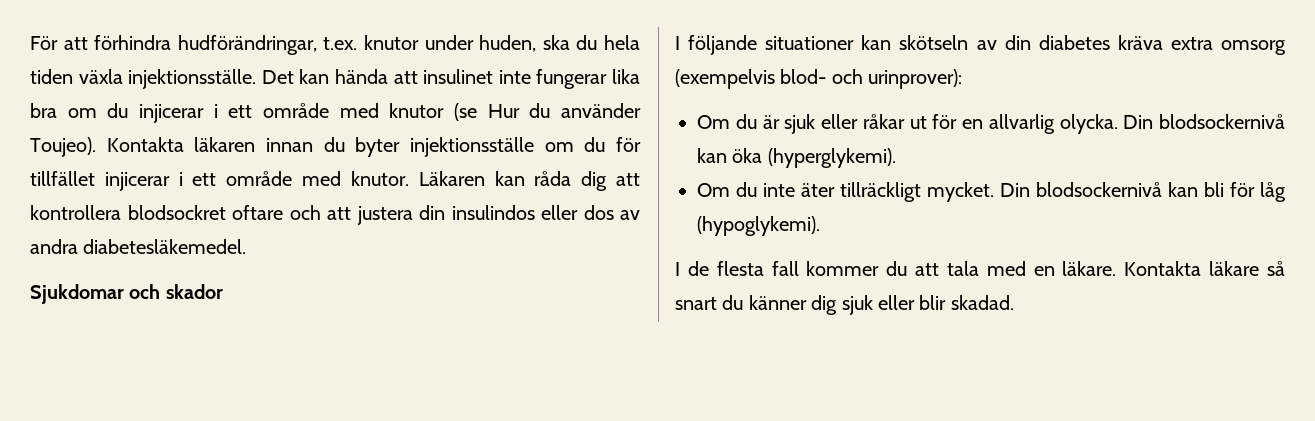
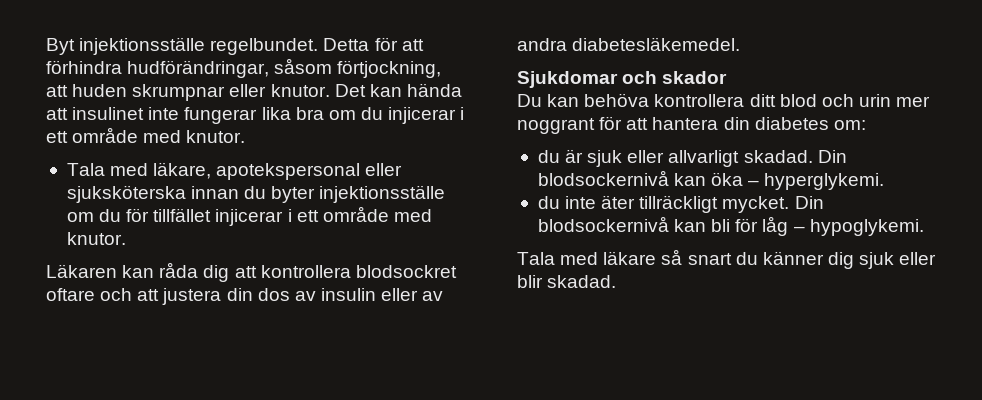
- För att förhindra hudförändringar, t.ex. knutor under huden, ska du hela tiden växla injektionsställe.
+ Byt injektionsställe regelbundet. Detta för att förhindra hudförändringar, såsom förtjockning, att huden skrumpnar eller knutor.
- Det kan hända att insulinet inte fungerar lika bra om du injicerar i ett område med knutor (se Hur du använder Toujeo). Kontakta läkaren innan du byter injektionsställe om du för tillfället injicerar i ett område med knutor. Läkaren kan råda dig att kontrollera blodsockret oftare och att justera din insulindos eller dos av andra diabetesläkemedel.
+ Det kan hända att insulinet inte fungerar lika bra om du injicerar i ett område med knutor.
+ Tala med läkare, apotekspersonal eller sjuksköterska innan du byter injektionsställe om du för tillfället injicerar i ett område med knutor.
+ Läkaren kan råda dig att kontrollera blodsockret oftare och att justera din dos av insulin eller av andra diabetesläkemedel.
- I följande situationer kan skötseln av din diabetes kräva extra omsorg (exempelvis blod- och urinprover):
- Om du är sjuk eller råkar ut för en allvarlig olycka.
+ Du kan behöva kontrollera ditt blod och urin mer noggrant för att hantera din diabetes om:
+ du är sjuk eller allvarligt skadad.
- Din blodsockernivå kan öka (hyperglykemi).
- Om du inte äter tillräckligt mycket.
+ Din blodsockernivå kan öka – hyperglykemi.
+ du inte äter tillräckligt mycket.
- Din blodsockernivå kan bli för låg (hypoglykemi).
- I de flesta fall kommer du att tala med en läkare. Kontakta läkare så snart du känner dig sjuk eller blir skadad.
+ Din blodsockernivå kan bli för låg – hypoglykemi.
+ Tala med läkare så snart du känner dig sjuk eller blir skadad.

